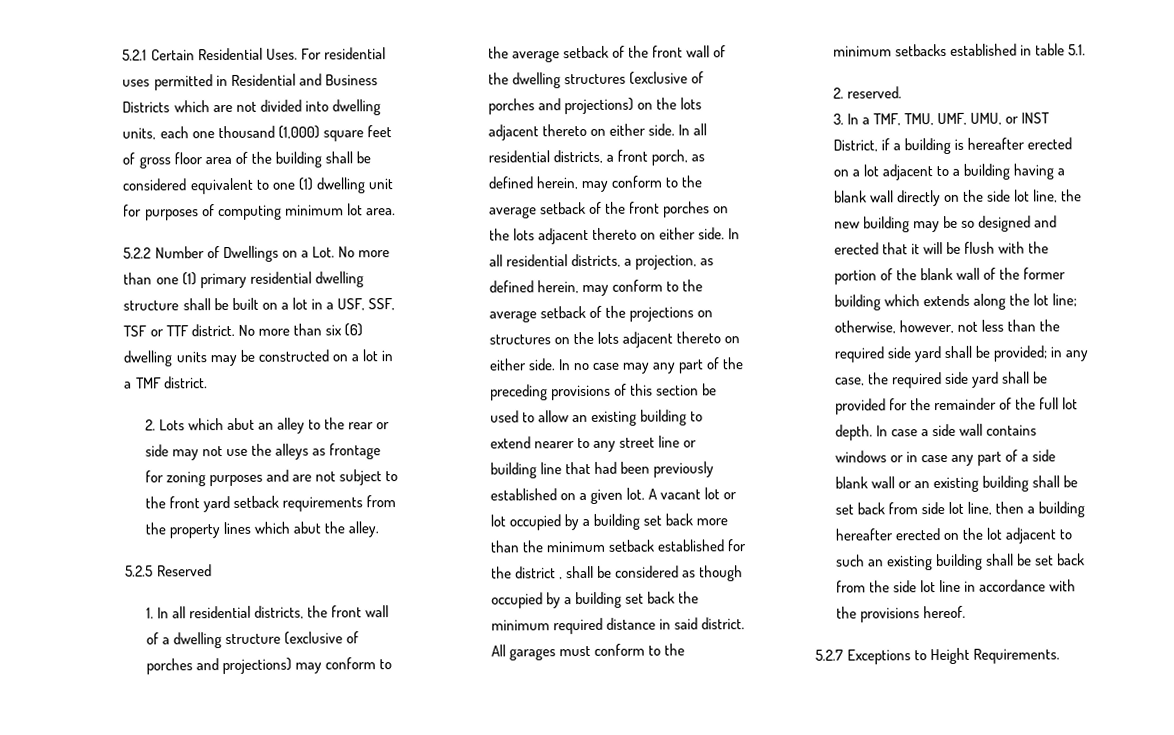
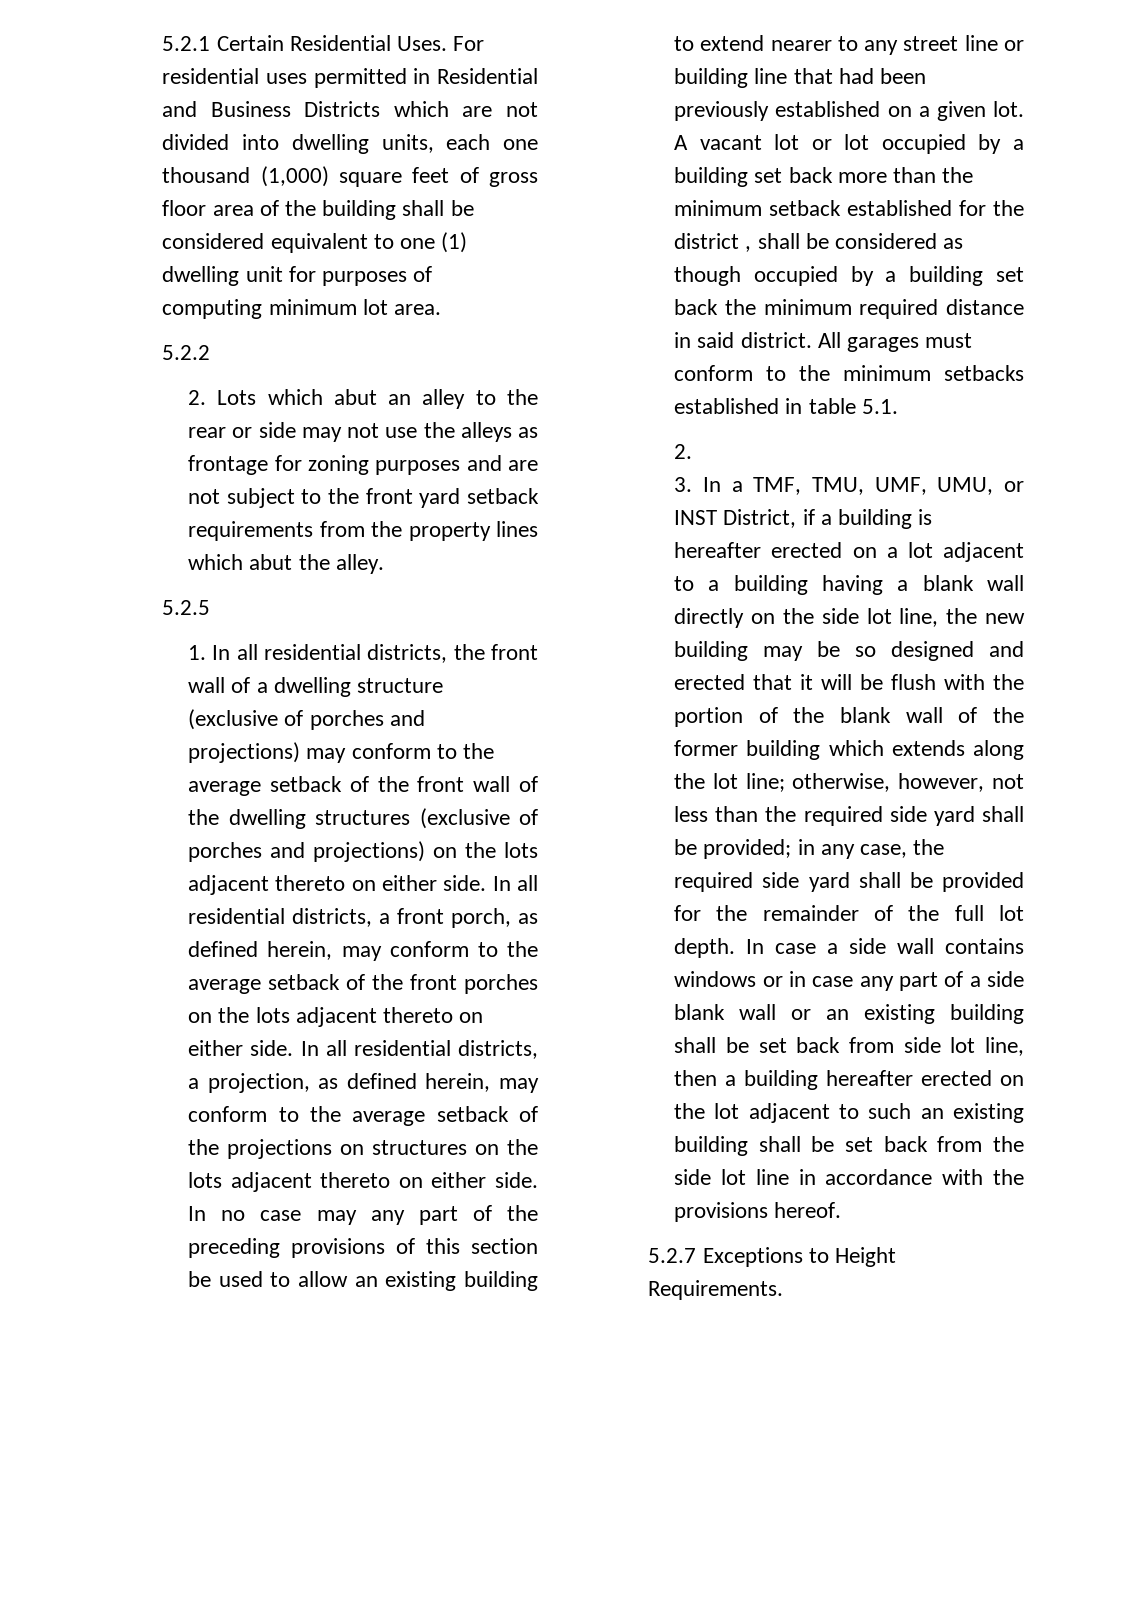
- 5.2.2 Number of Dwellings on a Lot. No more than one (1) primary residential dwelling structure shall be built on a lot in a USF, SSF, TSF or TTF district. No more than six (6) dwelling units may be constructed on a lot in a TMF district.
+ 5.2.2
- 5.2.5 Reserved
+ 5.2.5
  All garages must conform to the minimum setbacks established in table 5.1.
- 2. reserved.
+ 2.

